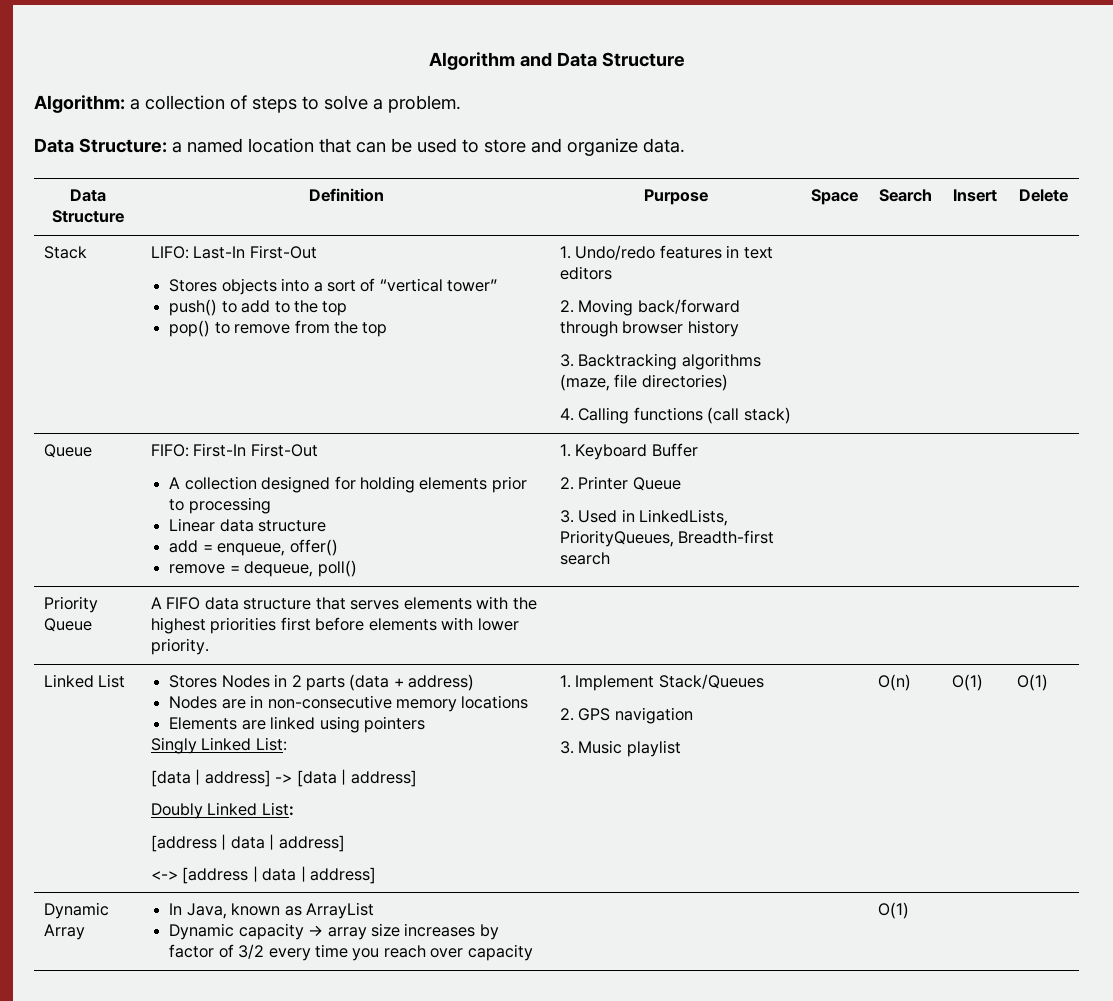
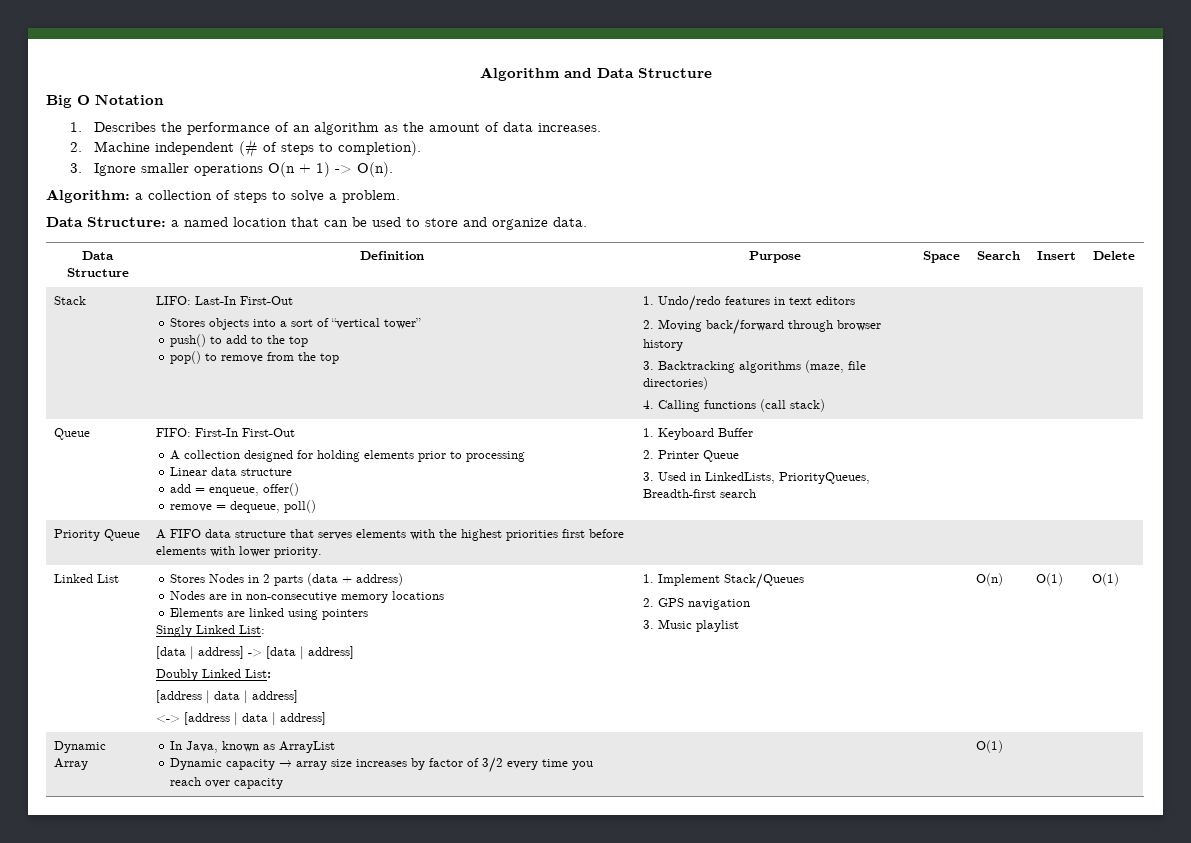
+ Big O Notation
+ 1. Describes the performance of an algorithm as the amount of data increases.
+ 2. Machine independent (# of steps to completion).
+ 3. Ignore smaller operations O(n + 1) -> O(n).

